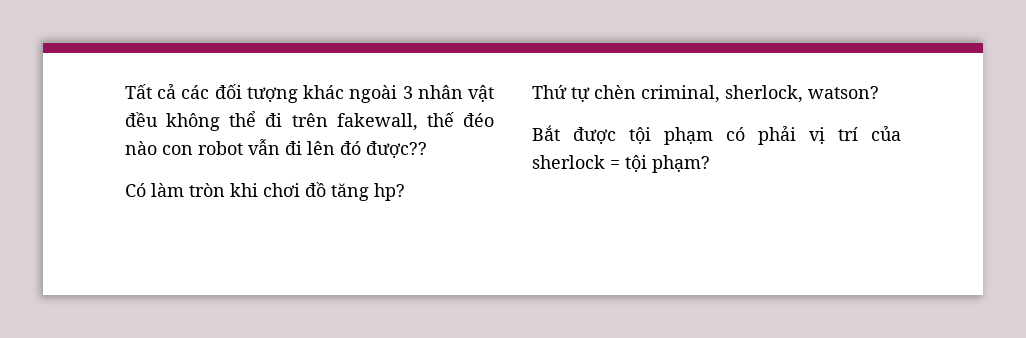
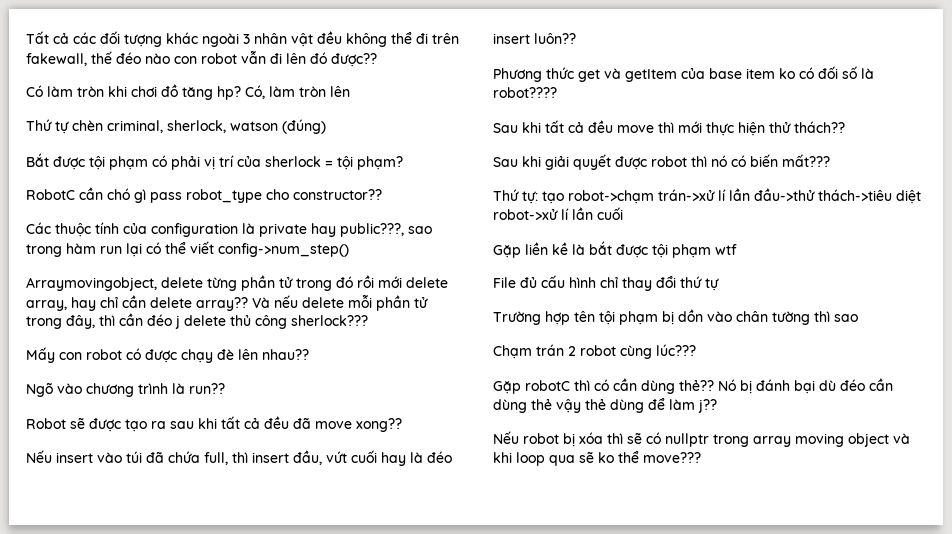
+ Có, làm tròn lên
- Thứ tự chèn criminal, sherlock, watson?
+ Thứ tự chèn criminal, sherlock, watson (đúng)
+ RobotC cần chó gì pass robot_type cho constructor??
+ Các thuộc tính của configuration là private hay public???, sao trong hàm run lại có thể viết config->num_step()
+ Arraymovingobject, delete từng phần tử trong đó rồi mới delete array, hay chỉ cần delete array?? Và nếu delete mỗi phần tử trong đây, thì cần đéo j delete thủ công sherlock???
+ Mấy con robot có được chạy đè lên nhau??
+ Ngõ vào chương trình là run??
+ Robot sẽ được tạo ra sau khi tất cả đều đã move xong??
+ Nếu insert vào túi đã chứa full, thì insert đầu, vứt cuối hay là đéo insert luôn??
+ Phương thức get và getItem của base item ko có đối số là robot????
+ Sau khi tất cả đều move thì mới thực hiện thử thách??
+ Sau khi giải quyết được robot thì nó có biến mất???
+ Thứ tự: tạo robot->chạm trán->xử lí lần đầu->thử thách->tiêu diệt robot->xử lí lần cuối
+ Gặp liền kề là bắt được tội phạm wtf
+ File đủ cấu hình chỉ thay đổi thứ tự
+ Trường hợp tên tội phạm bị dồn vào chân tường thì sao
+ Chạm trán 2 robot cùng lúc???
+ Gặp robotC thì có cần dùng thẻ?? Nó bị đánh bại dù đéo cần dùng thẻ vậy thẻ dùng để làm j??
+ Nếu robot bị xóa thì sẽ có nullptr trong array moving object và khi loop qua sẽ ko thể move???

